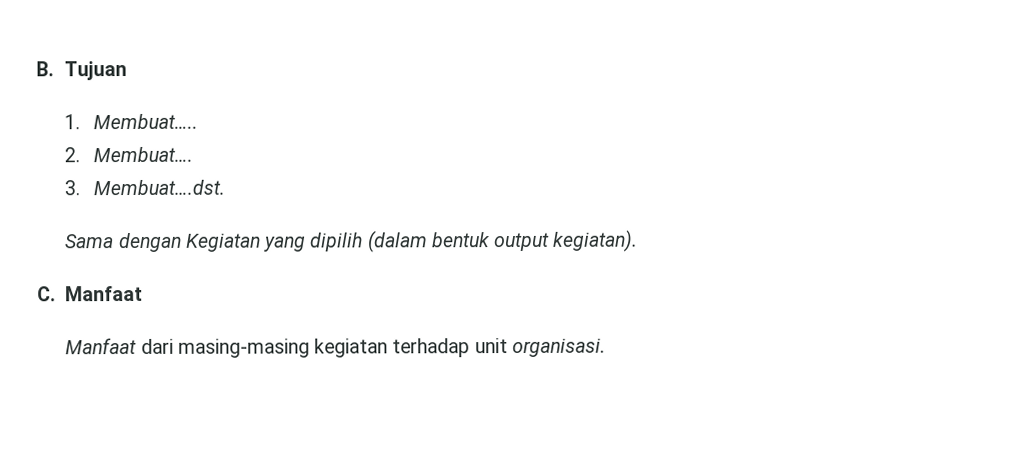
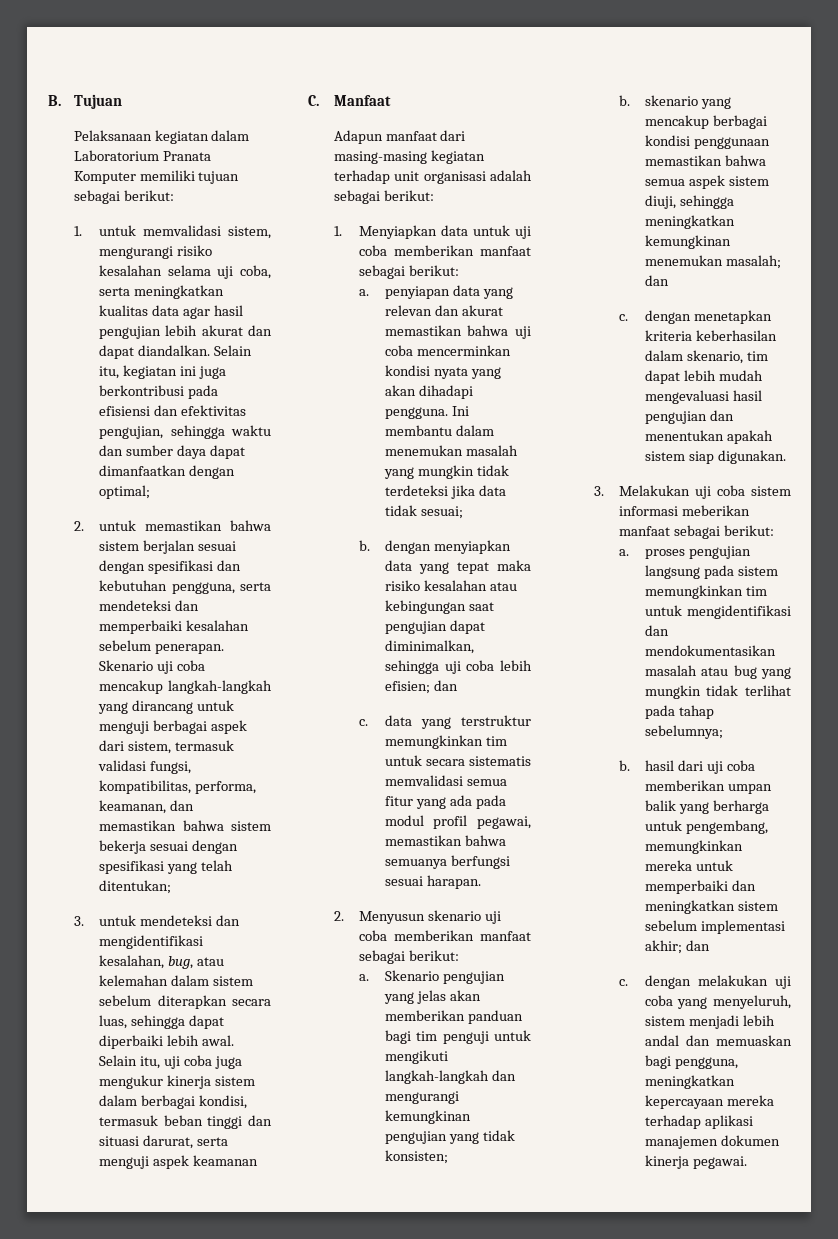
- 1. Membuat…..
- 2. Membuat….
- 3. Membuat….dst.
- Sama dengan Kegiatan yang dipilih (dalam bentuk output kegiatan).
+ Pelaksanaan kegiatan dalam Laboratorium Pranata Komputer memiliki tujuan sebagai berikut:
+ 1. untuk memvalidasi sistem, mengurangi risiko kesalahan selama uji coba, serta meningkatkan kualitas data agar hasil pengujian lebih akurat dan dapat diandalkan. Selain itu, kegiatan ini juga berkontribusi pada efisiensi dan efektivitas pengujian, sehingga waktu dan sumber daya dapat dimanfaatkan dengan optimal;
+ 2. untuk memastikan bahwa sistem berjalan sesuai dengan spesifikasi dan kebutuhan pengguna, serta mendeteksi dan memperbaiki kesalahan sebelum penerapan. Skenario uji coba mencakup langkah-langkah yang dirancang untuk menguji berbagai aspek dari sistem, termasuk validasi fungsi, kompatibilitas, performa, keamanan, dan memastikan bahwa sistem bekerja sesuai dengan spesifikasi yang telah ditentukan;
+ 3. untuk mendeteksi dan mengidentifikasi kesalahan, bug, atau kelemahan dalam sistem sebelum diterapkan secara luas, sehingga dapat diperbaiki lebih awal. Selain itu, uji coba juga mengukur kinerja sistem dalam berbagai kondisi, termasuk beban tinggi dan situasi darurat, serta menguji aspek keamanan
- Manfaat dari masing-masing kegiatan terhadap unit organisasi.
+ Adapun manfaat dari masing-masing kegiatan terhadap unit organisasi adalah sebagai berikut:
+ 1. Menyiapkan data untuk uji coba memberikan manfaat sebagai berikut:
+ a. penyiapan data yang relevan dan akurat memastikan bahwa uji coba mencerminkan kondisi nyata yang akan dihadapi pengguna. Ini membantu dalam menemukan masalah yang mungkin tidak terdeteksi jika data tidak sesuai;
+ b. dengan menyiapkan data yang tepat maka risiko kesalahan atau kebingungan saat pengujian dapat diminimalkan, sehingga uji coba lebih efisien; dan
+ c. data yang terstruktur memungkinkan tim untuk secara sistematis memvalidasi semua fitur yang ada pada modul profil pegawai, memastikan bahwa semuanya berfungsi sesuai harapan.
+ 2. Menyusun skenario uji coba memberikan manfaat sebagai berikut:
+ a. Skenario pengujian yang jelas akan memberikan panduan bagi tim penguji untuk mengikuti langkah-langkah dan mengurangi kemungkinan pengujian yang tidak konsisten;
+ b. skenario yang mencakup berbagai kondisi penggunaan memastikan bahwa semua aspek sistem diuji, sehingga meningkatkan kemungkinan menemukan masalah; dan
+ c. dengan menetapkan kriteria keberhasilan dalam skenario, tim dapat lebih mudah mengevaluasi hasil pengujian dan menentukan apakah sistem siap digunakan.
+ 3. Melakukan uji coba sistem informasi meberikan manfaat sebagai berikut:
+ a. proses pengujian langsung pada sistem memungkinkan tim untuk mengidentifikasi dan mendokumentasikan masalah atau bug yang mungkin tidak terlihat pada tahap sebelumnya;
+ b. hasil dari uji coba memberikan umpan balik yang berharga untuk pengembang, memungkinkan mereka untuk memperbaiki dan meningkatkan sistem sebelum implementasi akhir; dan
+ c. dengan melakukan uji coba yang menyeluruh, sistem menjadi lebih andal dan memuaskan bagi pengguna, meningkatkan kepercayaan mereka terhadap aplikasi manajemen dokumen kinerja pegawai.

